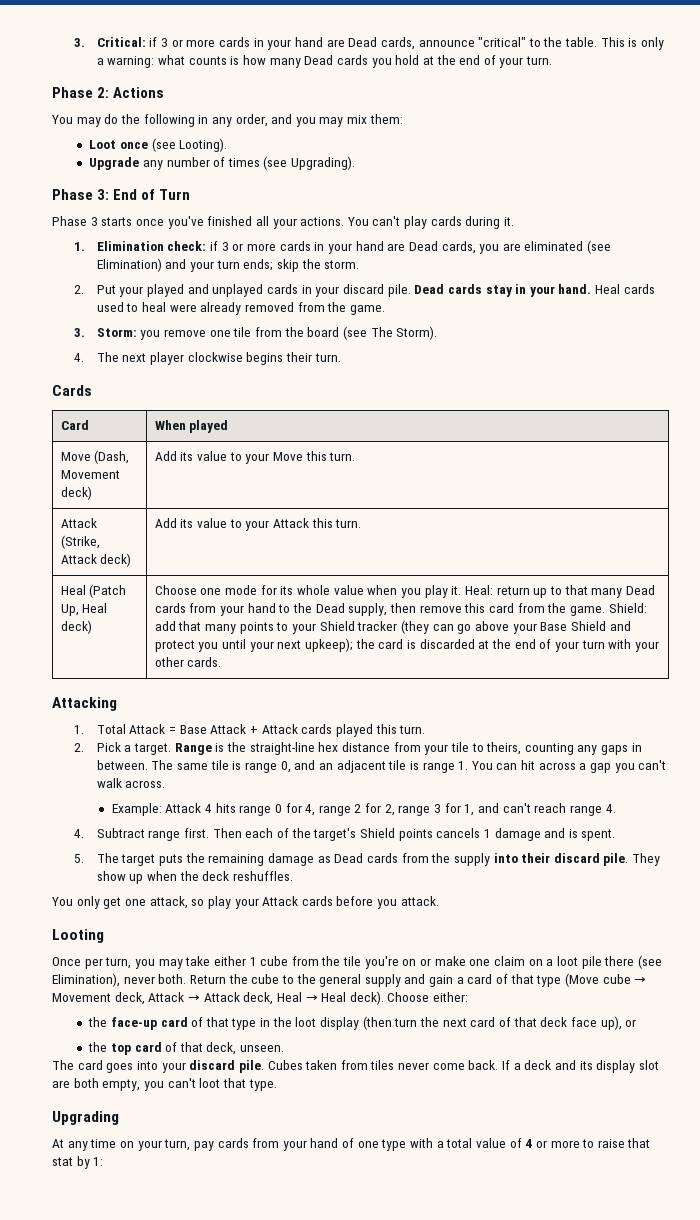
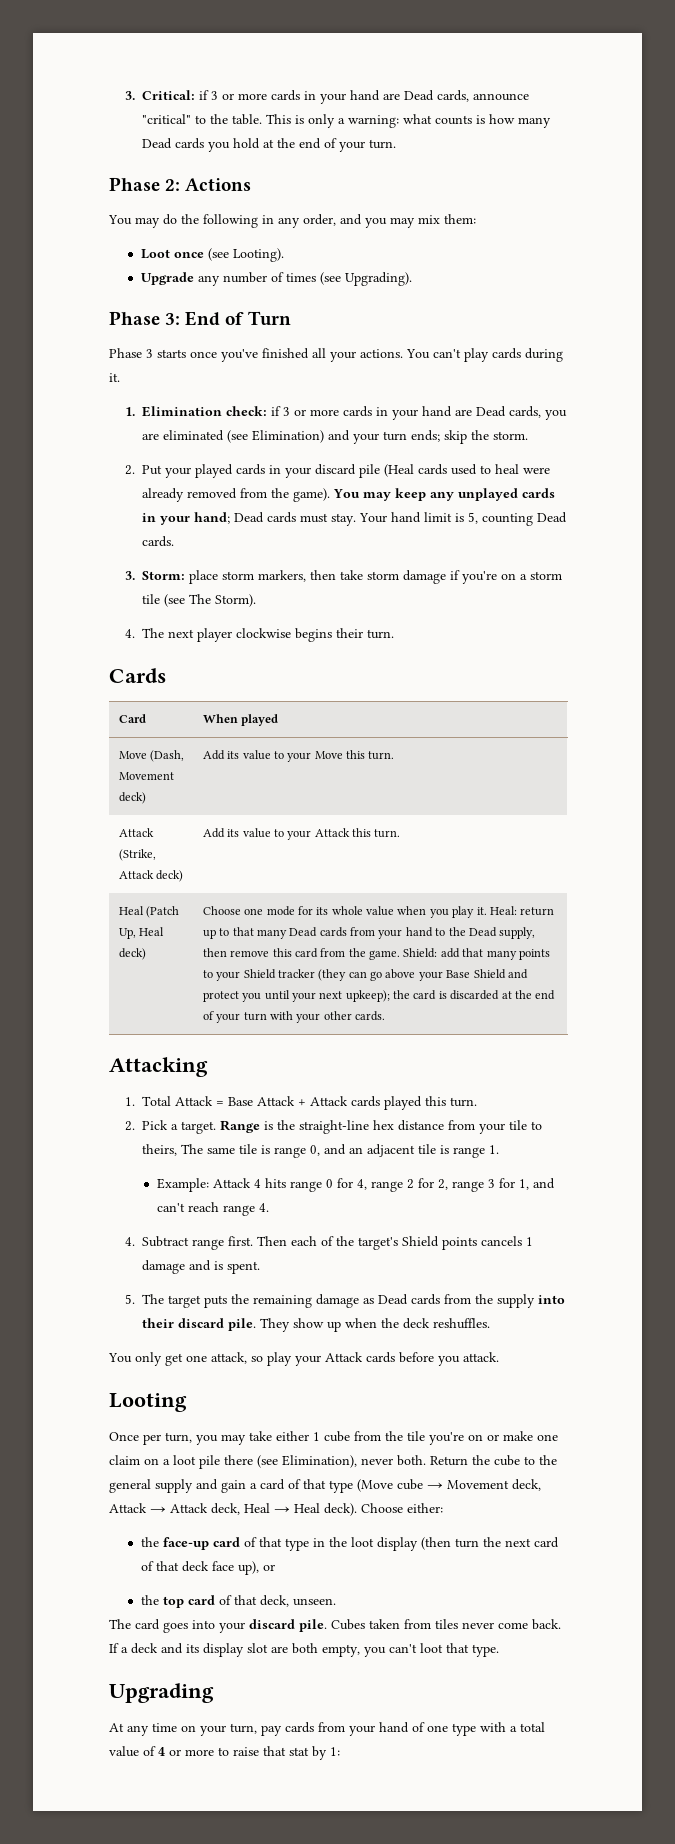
- 2. Put your played and unplayed cards in your discard pile. Dead cards stay in your hand. Heal cards used to heal were already removed from the game.
- 3. Storm: you remove one tile from the board (see The Storm).
+ 2. Put your played cards in your discard pile (Heal cards used to heal were already removed from the game). You may keep any unplayed cards in your hand; Dead cards must stay. Your hand limit is 5, counting Dead cards.
+ 3. Storm: place storm markers, then take storm damage if you're on a storm tile (see The Storm).
- Range is the straight-line hex distance from your tile to theirs, counting any gaps in between. The same tile is range 0, and an adjacent tile is range 1. You can hit across a gap you can't walk across.
+ Range is the straight-line hex distance from your tile to theirs, The same tile is range 0, and an adjacent tile is range 1.

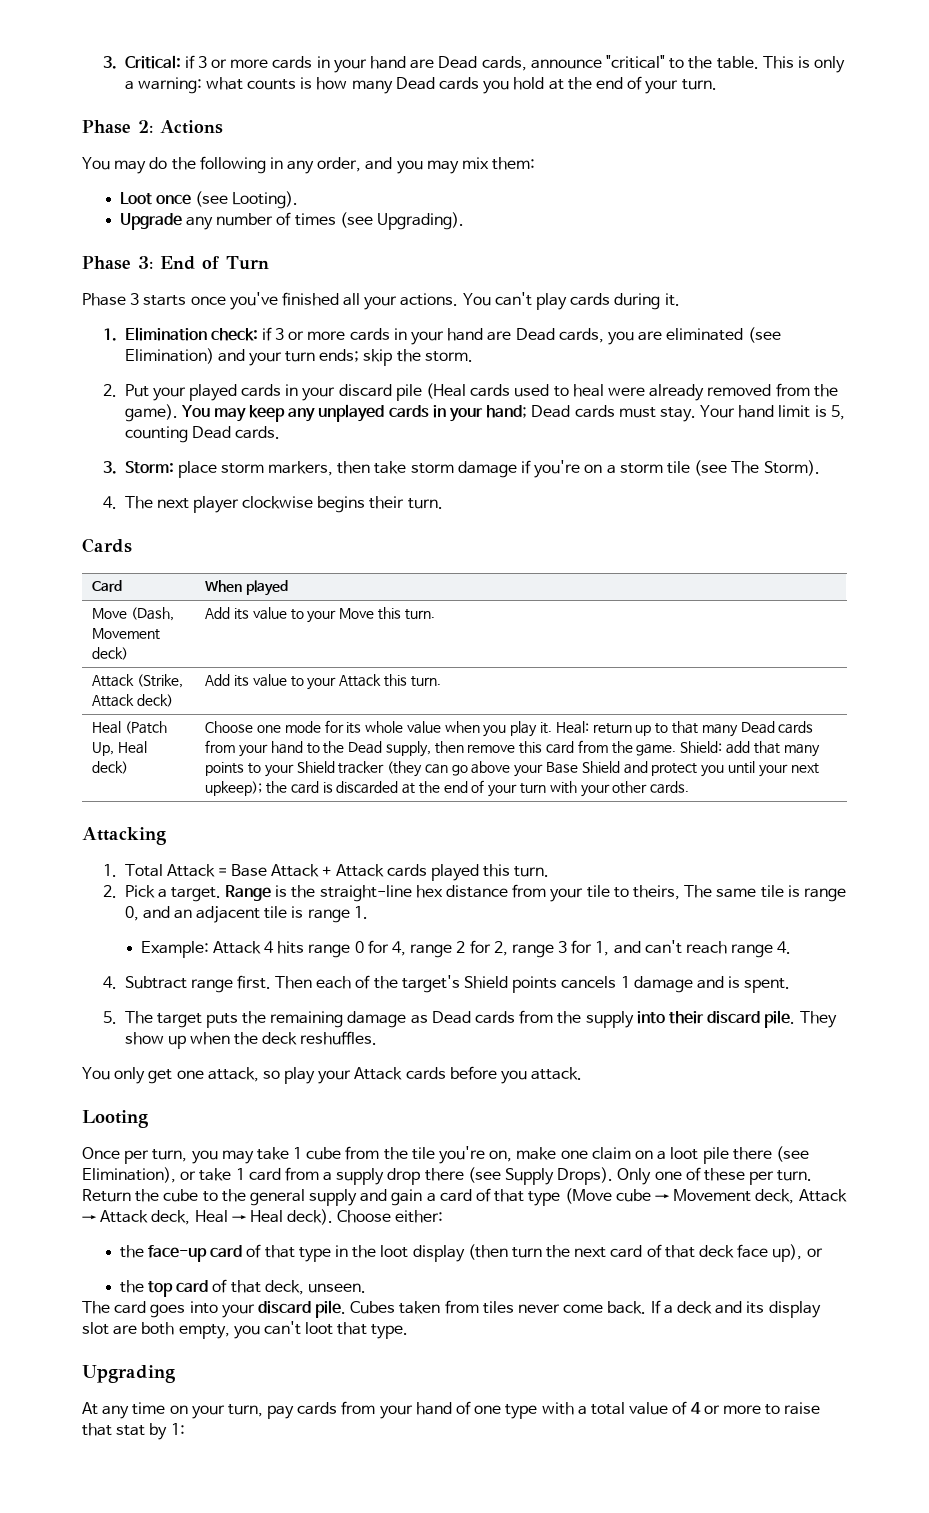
- Once per turn, you may take either 1 cube from the tile you're on or make one claim on a loot pile there (see Elimination), never both.
+ Once per turn, you may take 1 cube from the tile you're on, make one claim on a loot pile there (see Elimination), or take 1 card from a supply drop there (see Supply Drops). Only one of these per turn.

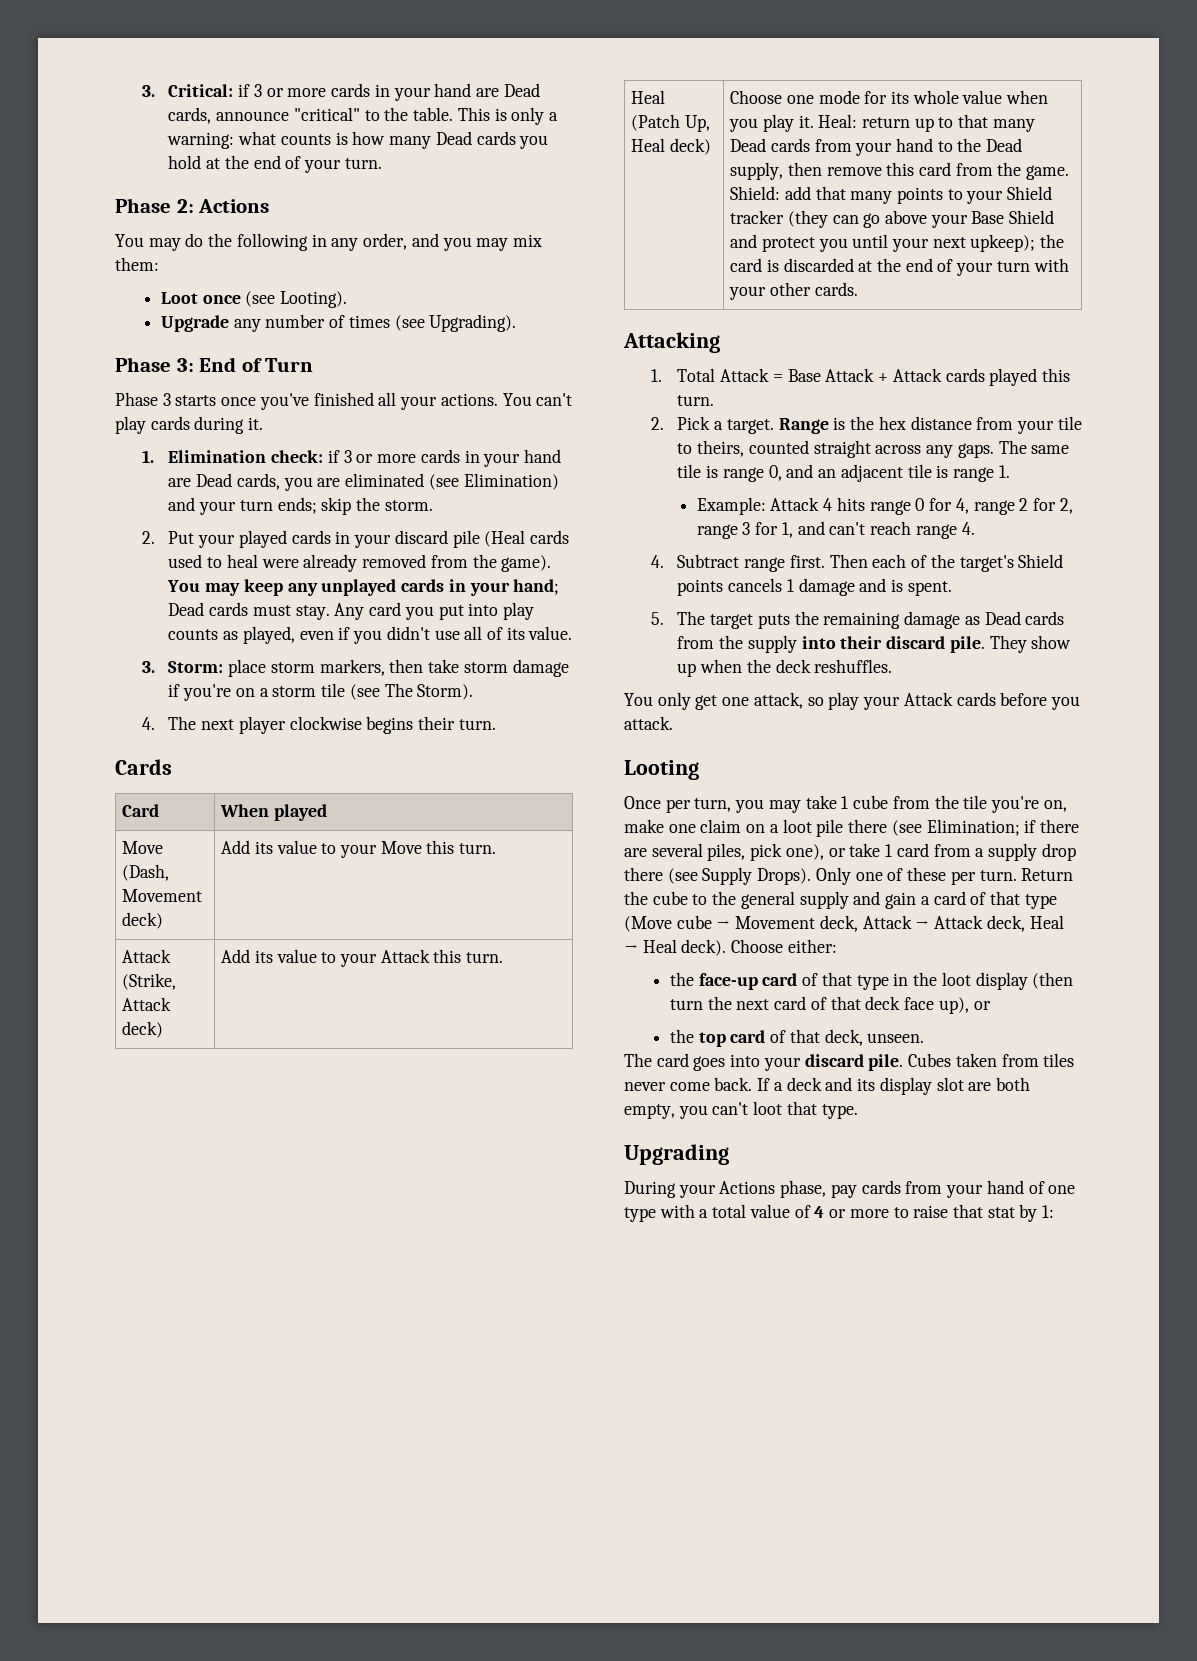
- Your hand limit is 5, counting Dead cards.
+ Any card you put into play counts as played, even if you didn't use all of its value.
- Range is the straight-line hex distance from your tile to theirs, The same tile is range 0, and an adjacent tile is range 1.
+ Range is the hex distance from your tile to theirs, counted straight across any gaps. The same tile is range 0, and an adjacent tile is range 1.
- Once per turn, you may take 1 cube from the tile you're on, make one claim on a loot pile there (see Elimination), or take 1 card from a supply drop there (see Supply Drops).
+ Once per turn, you may take 1 cube from the tile you're on, make one claim on a loot pile there (see Elimination; if there are several piles, pick one), or take 1 card from a supply drop there (see Supply Drops).
- At any time on your turn, pay cards from your hand of one type with a total value of 4 or more to raise that stat by 1:
+ During your Actions phase, pay cards from your hand of one type with a total value of 4 or more to raise that stat by 1:

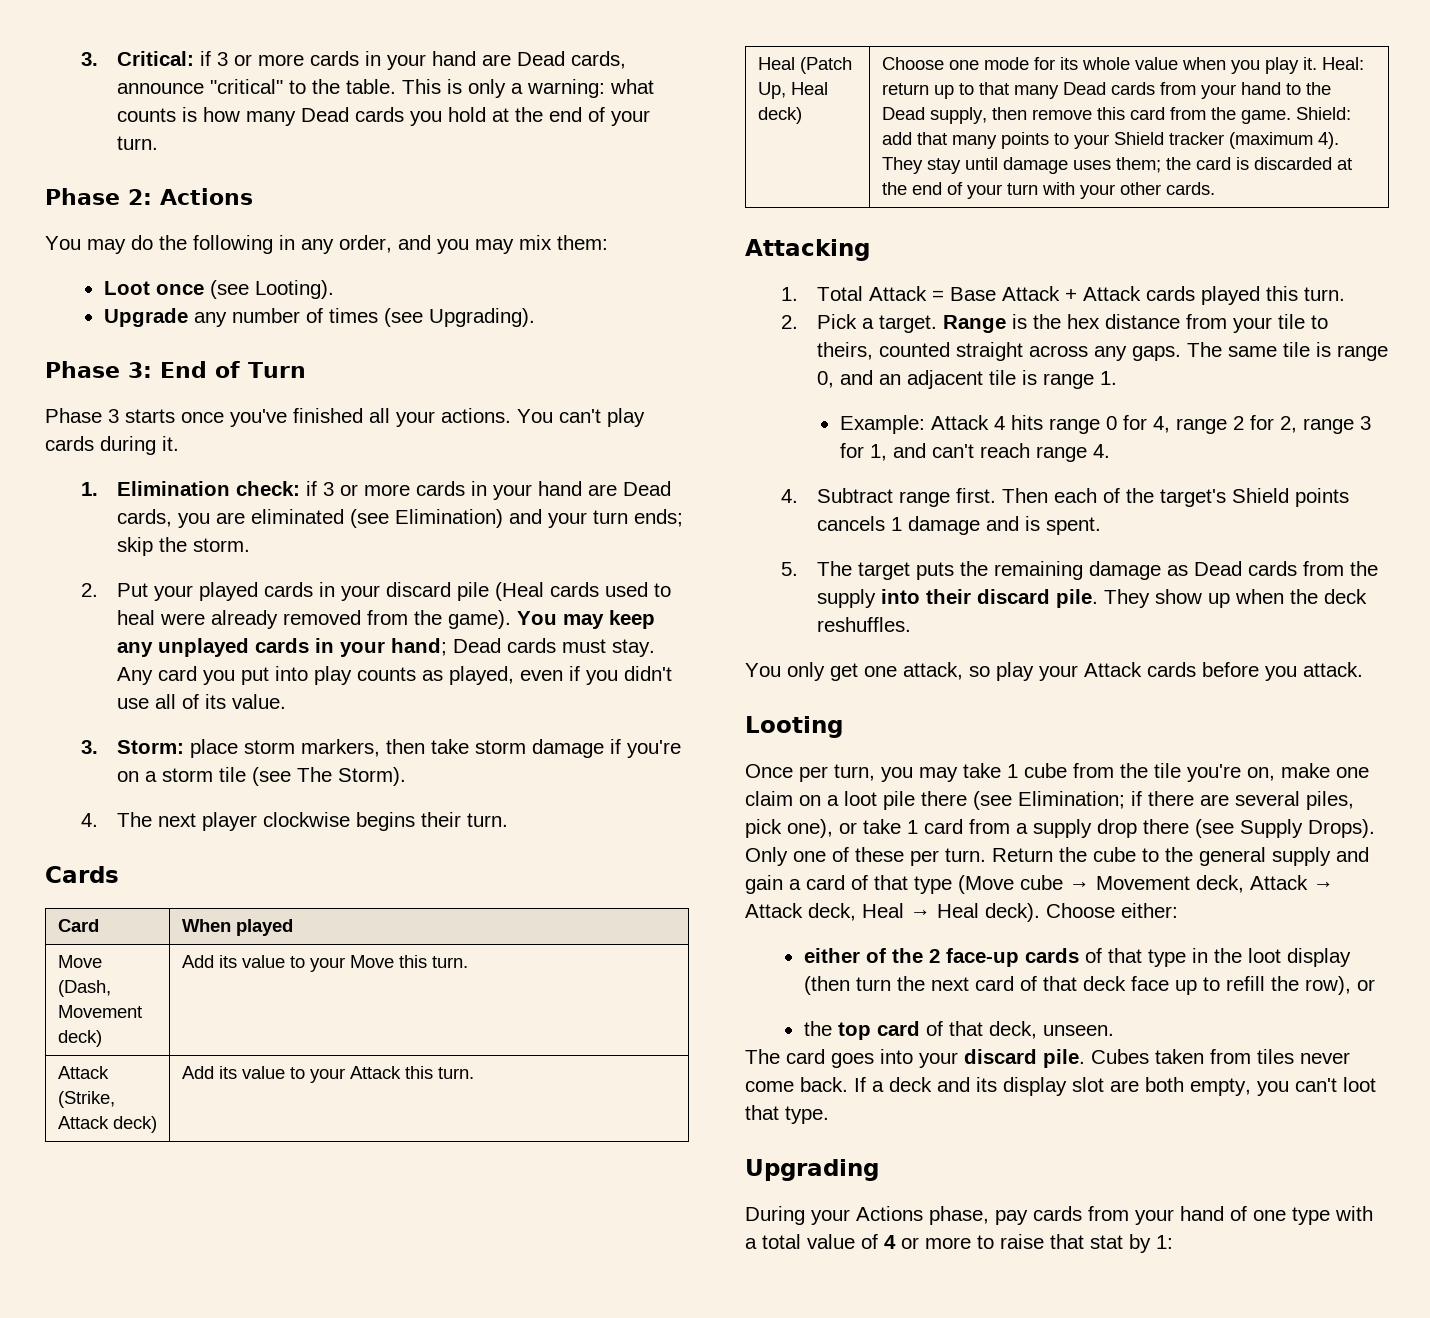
- Shield: add that many points to your Shield tracker (they can go above your Base Shield and protect you until your next upkeep); the card is discarded at the end of your turn with your other cards.
+ Shield: add that many points to your Shield tracker (maximum 4). They stay until damage uses them; the card is discarded at the end of your turn with your other cards.
- the face-up card of that type in the loot display (then turn the next card of that deck face up), or
+ either of the 2 face-up cards of that type in the loot display (then turn the next card of that deck face up to refill the row), or

